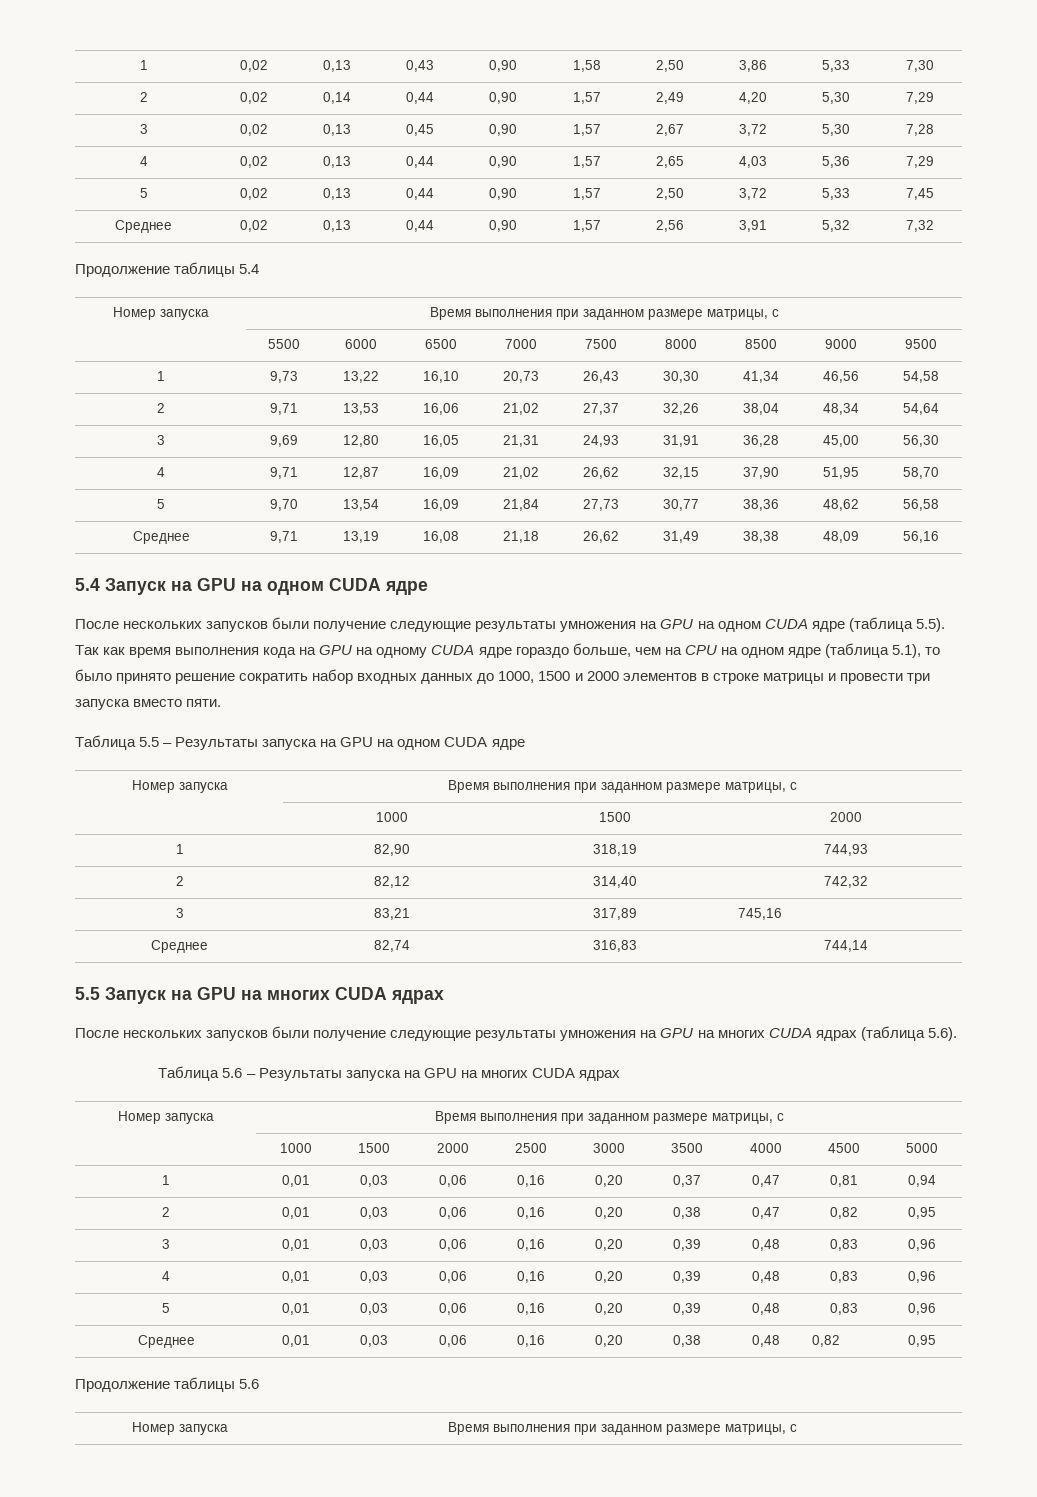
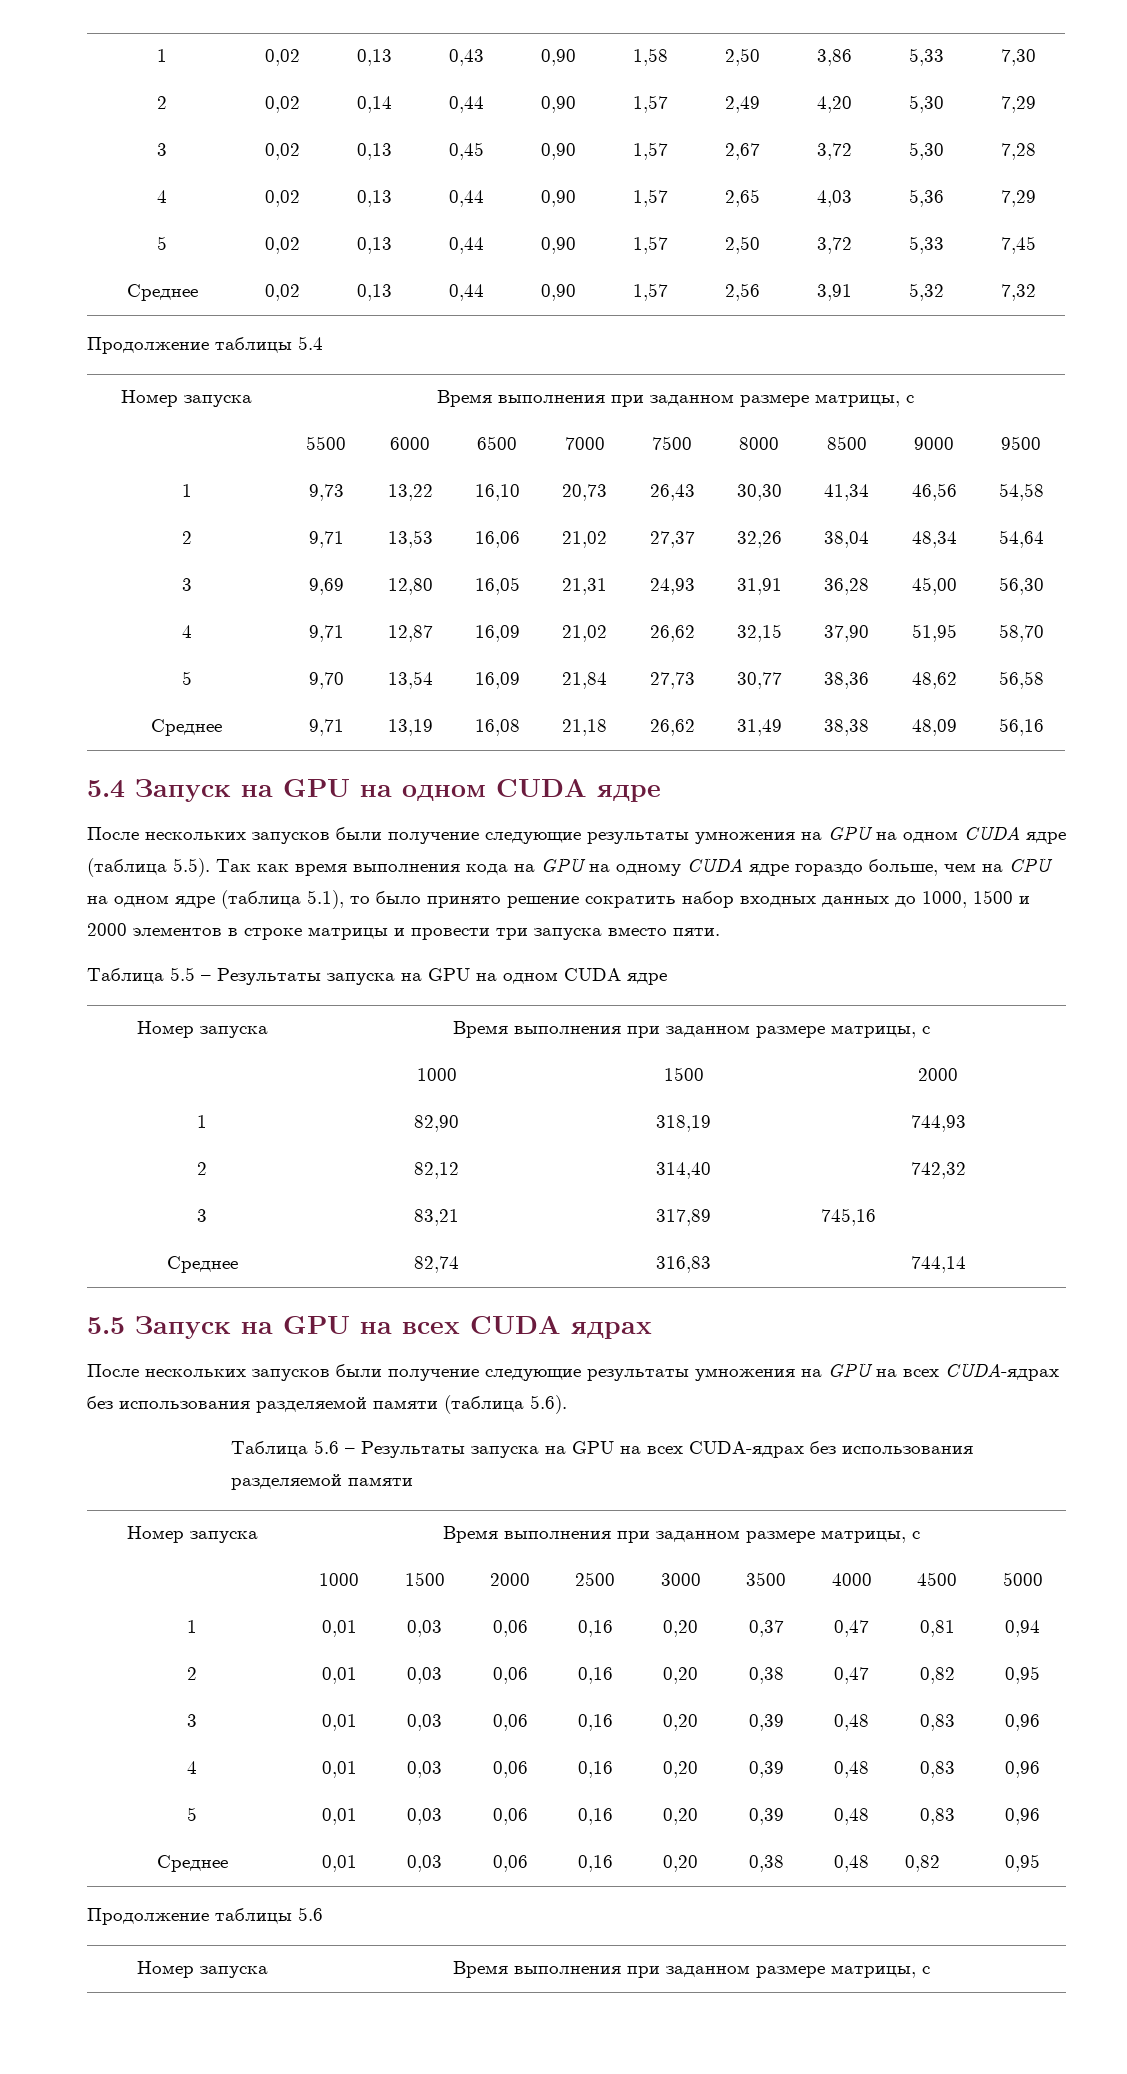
- 5.5 Запуск на GPU на многих CUDA ядрах
+ 5.5 Запуск на GPU на всех CUDA ядрах
- После нескольких запусков были получение следующие результаты умножения на GPU на многих CUDA ядрах (таблица 5.6).
+ После нескольких запусков были получение следующие результаты умножения на GPU на всех CUDA-ядрах без использования разделяемой памяти (таблица 5.6).
- Таблица 5.6 – Результаты запуска на GPU на многих CUDA ядрах
+ Таблица 5.6 – Результаты запуска на GPU на всех CUDA-ядрах без использования разделяемой памяти

